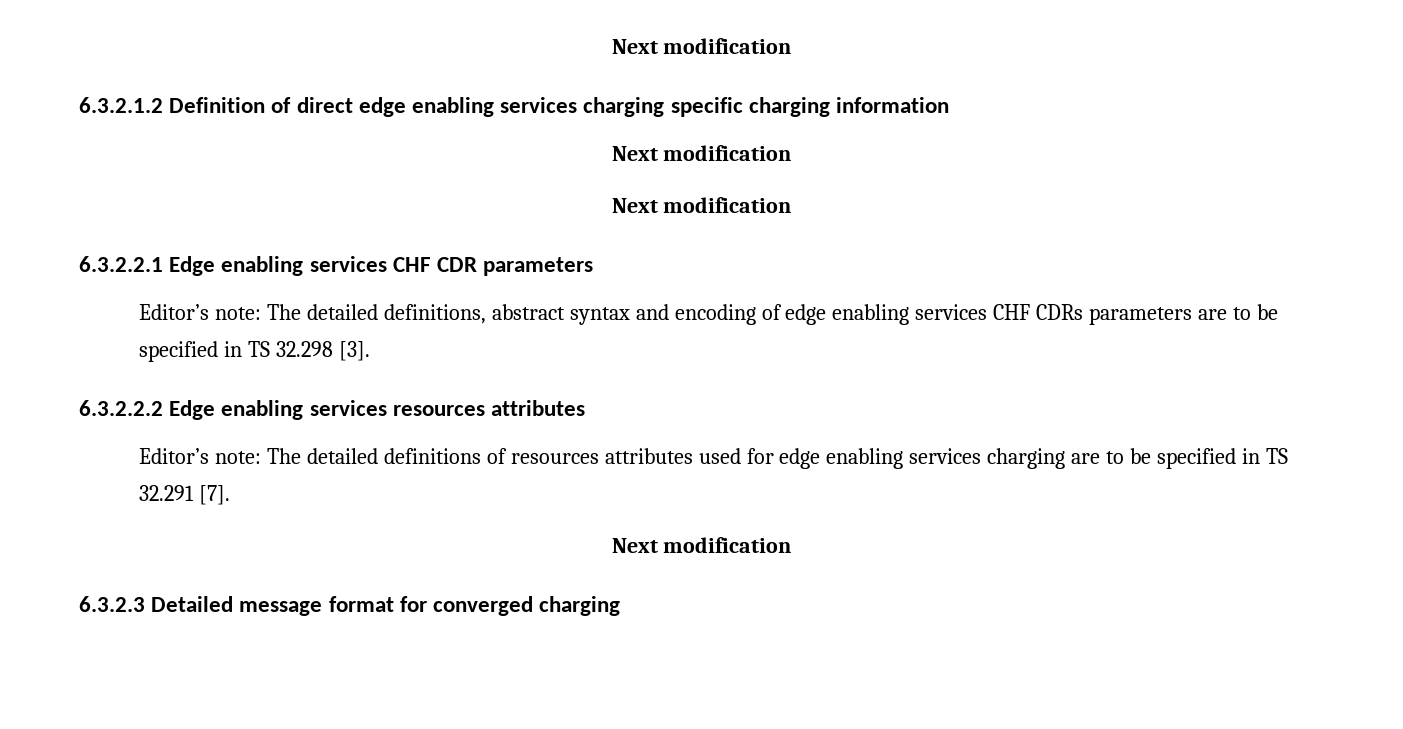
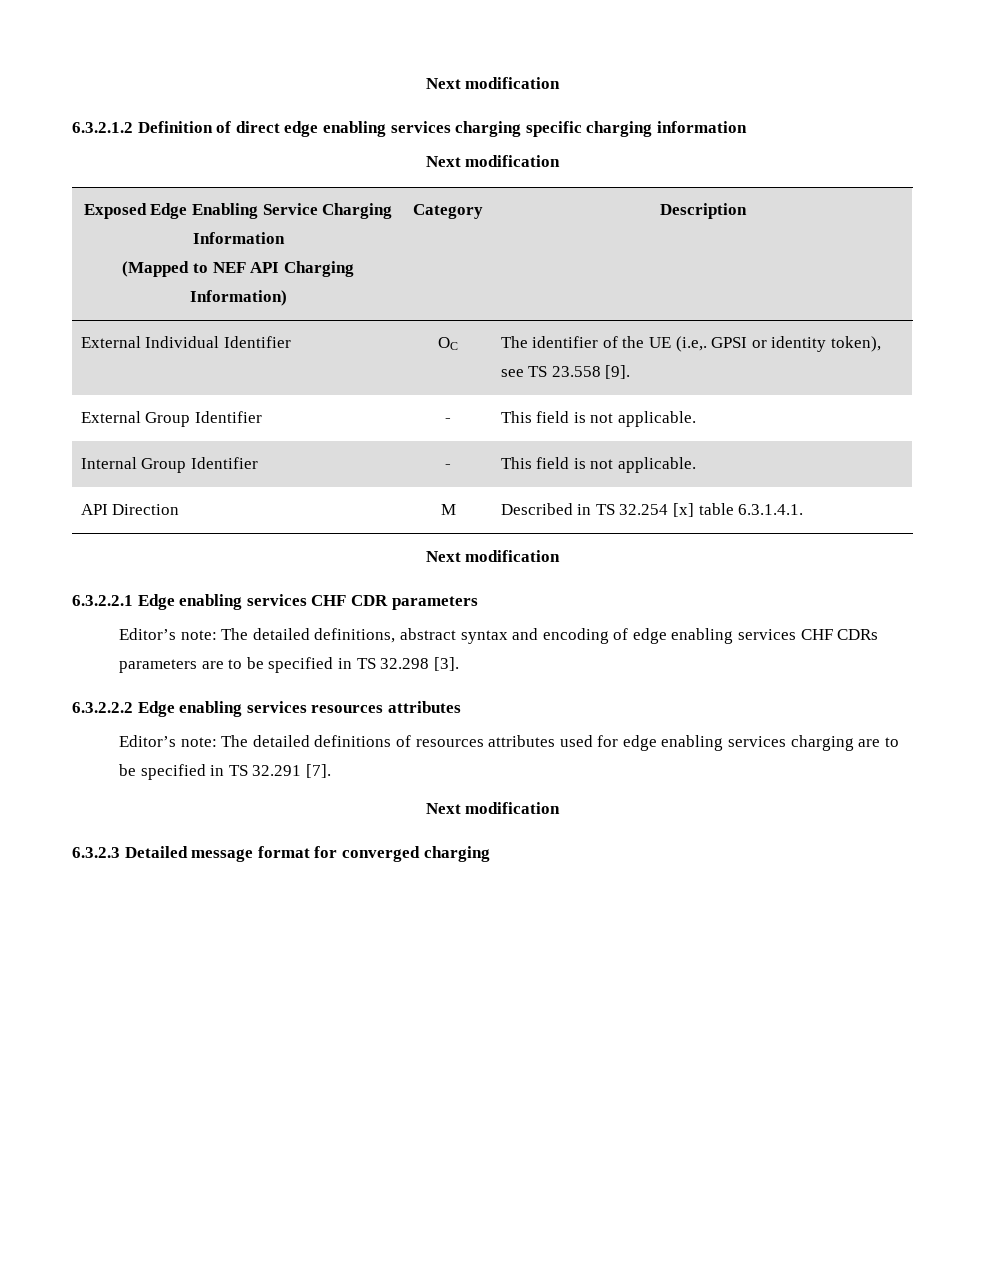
+ Exposed Edge Enabling Service Charging Information
+ (Mapped to NEF API Charging Information) | Category | Description
+ External Individual Identifier | OC | The identifier of the UE (i.e,. GPSI or identity token), see TS 23.558 [9].
+ External Group Identifier | - | This field is not applicable.
+ Internal Group Identifier | - | This field is not applicable.
+ API Direction | M | Described in TS 32.254 [x] table 6.3.1.4.1.

